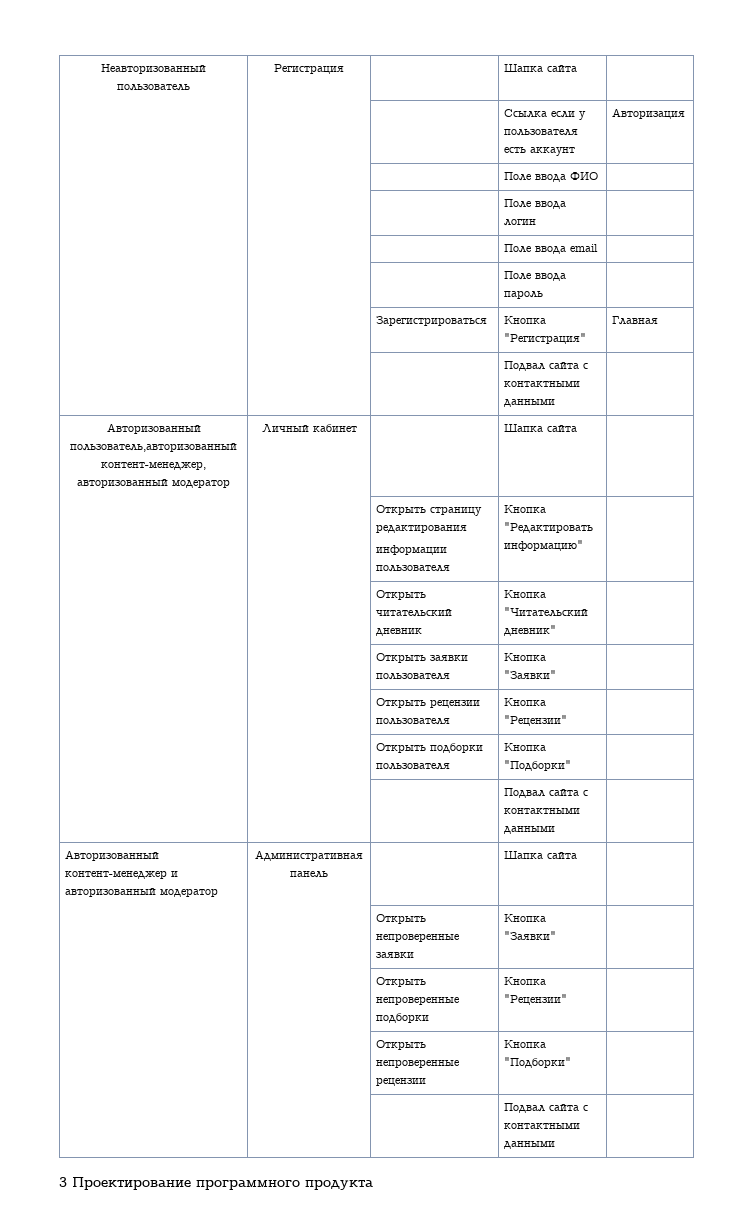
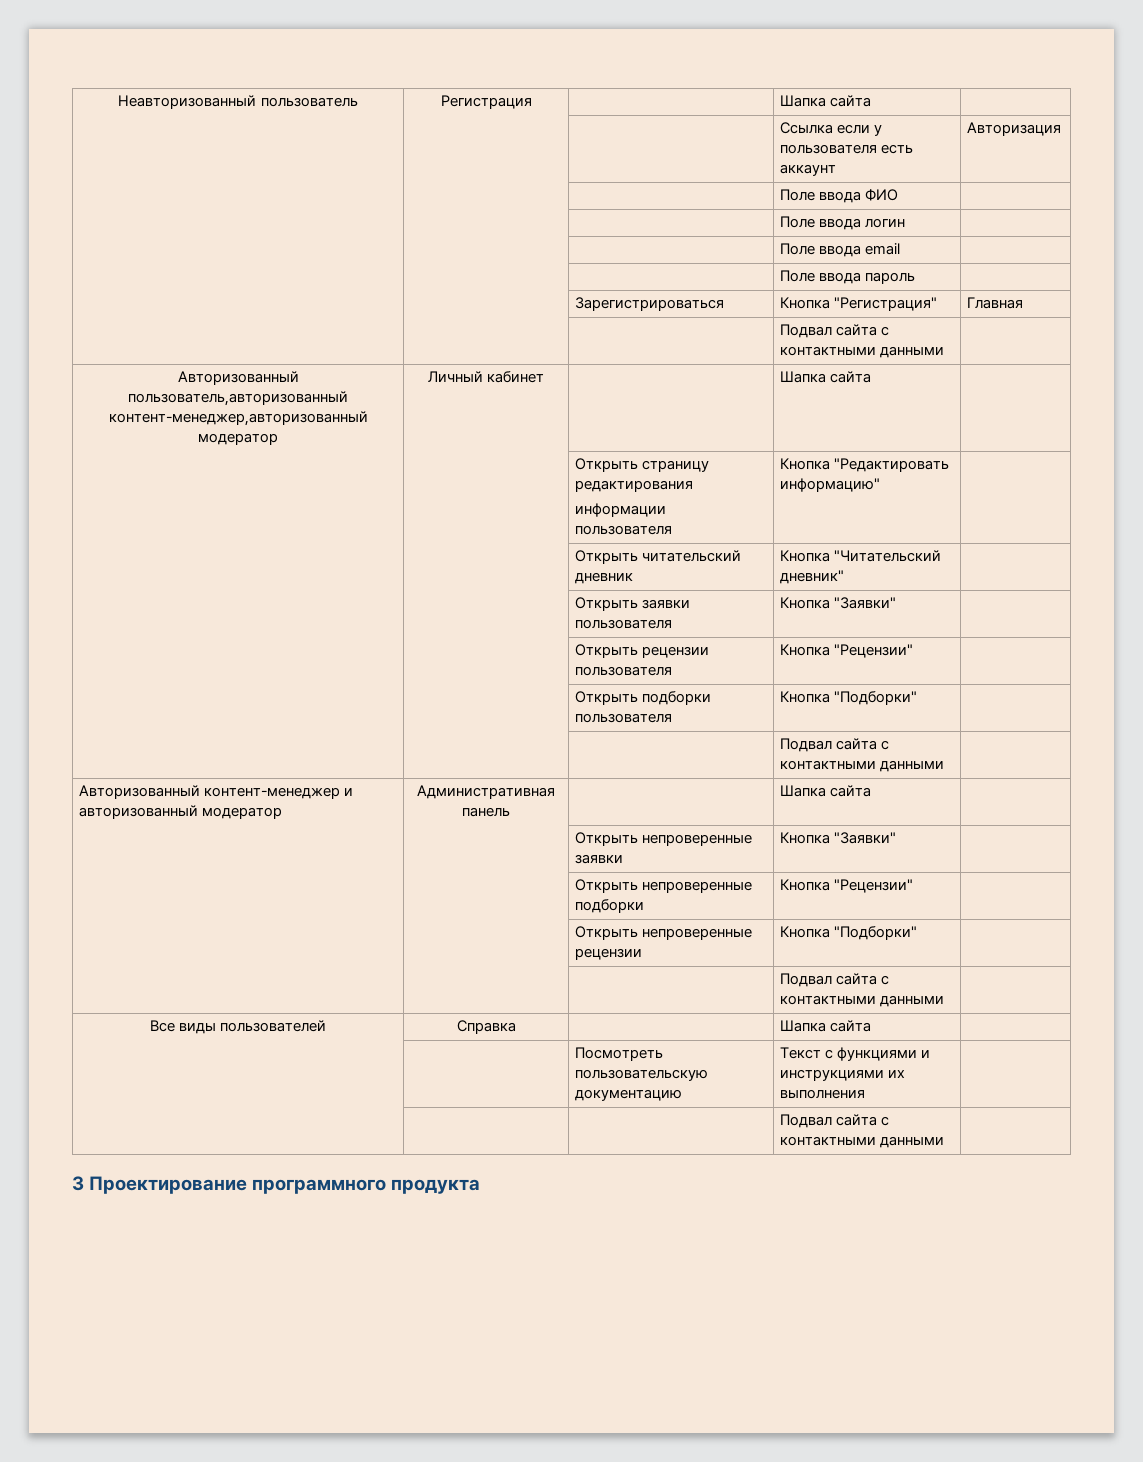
+ Все виды пользователей | Справка | | Шапка сайта |
+ | | Посмотреть пользовательскую документацию | Текст с функциями и инструкциями их выполнения |
+ | | | Подвал сайта с контактными данными |

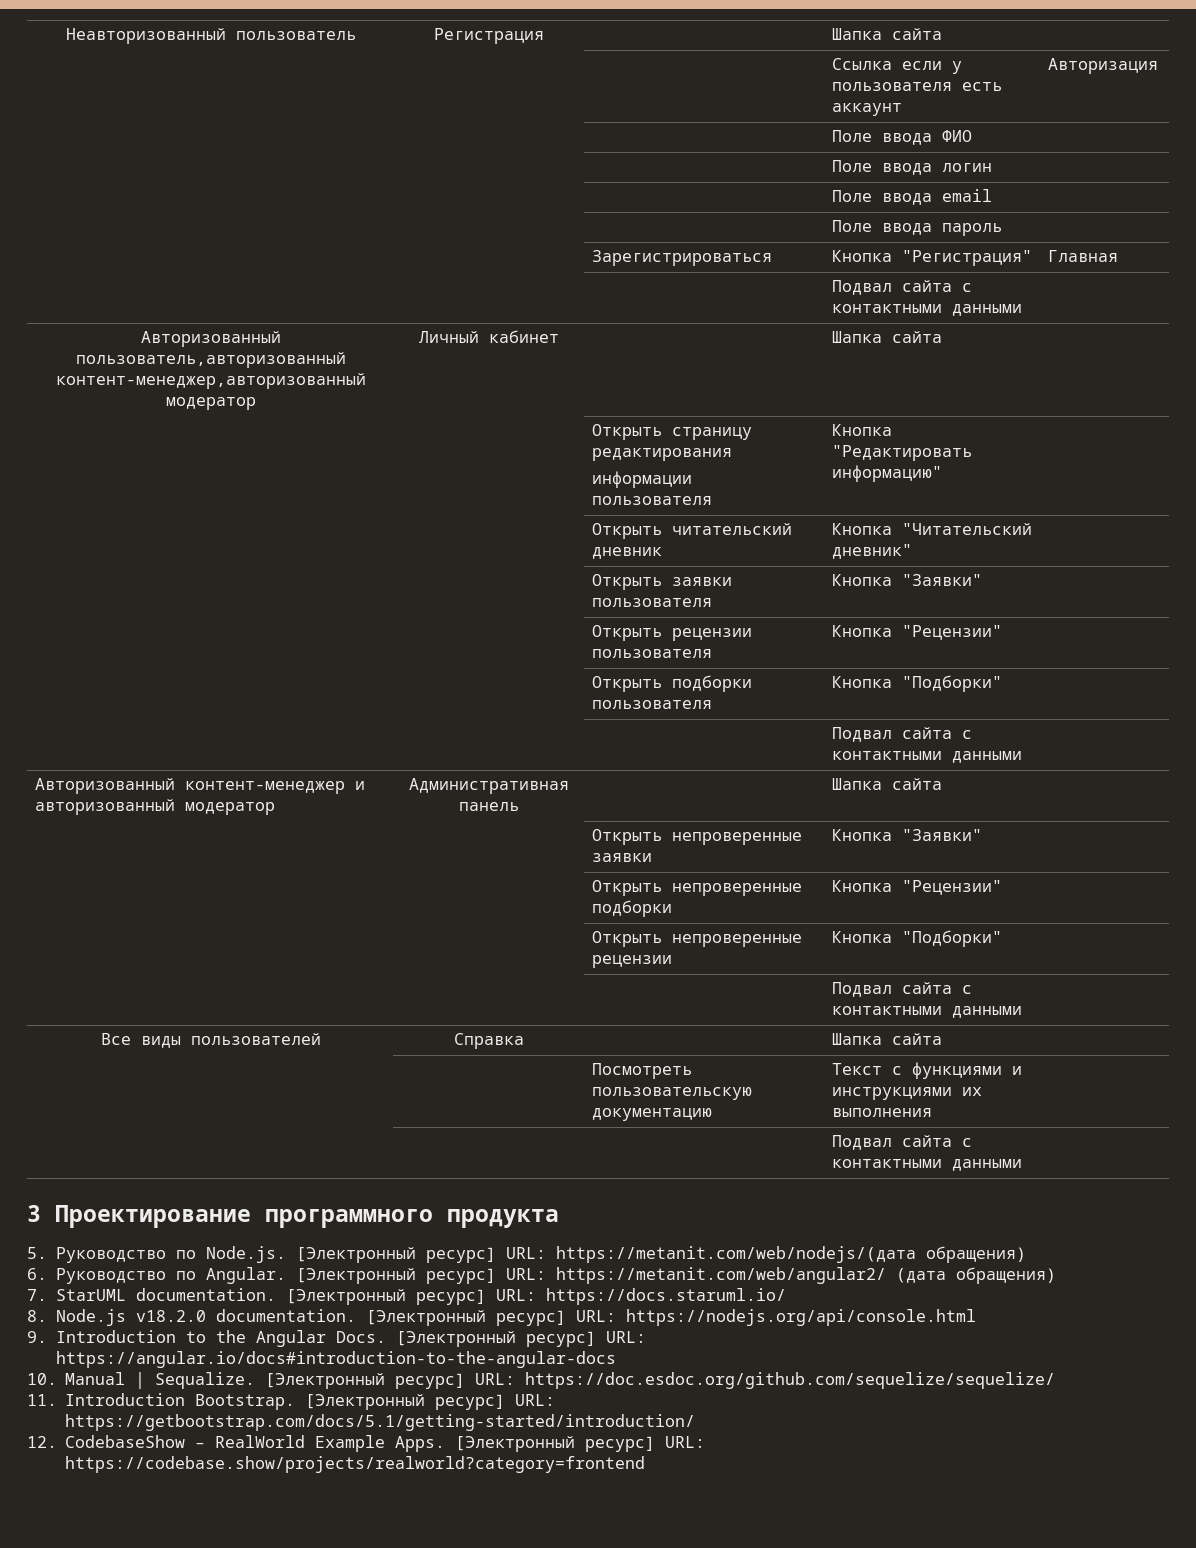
+ 5. Руководство по Node.js. [Электронный ресурс] URL: https://metanit.com/web/nodejs/(дата обращения)
+ 6. Руководство по Angular. [Электронный ресурс] URL: https://metanit.com/web/angular2/ (дата обращения)
+ 7. StarUML documentation. [Электронный ресурс] URL: https://docs.staruml.io/
+ 8. Node.js v18.2.0 documentation. [Электронный ресурс] URL: https://nodejs.org/api/console.html
+ 9. Introduction to the Angular Docs. [Электронный ресурс] URL: https://angular.io/docs#introduction-to-the-angular-docs
+ 10. Manual | Sequalize. [Электронный ресурс] URL: https://doc.esdoc.org/github.com/sequelize/sequelize/
+ 11. Introduction Bootstrap. [Электронный ресурс] URL: https://getbootstrap.com/docs/5.1/getting-started/introduction/
+ 12. CodebaseShow – RealWorld Example Apps. [Электронный ресурс] URL: https://codebase.show/projects/realworld?category=frontend

